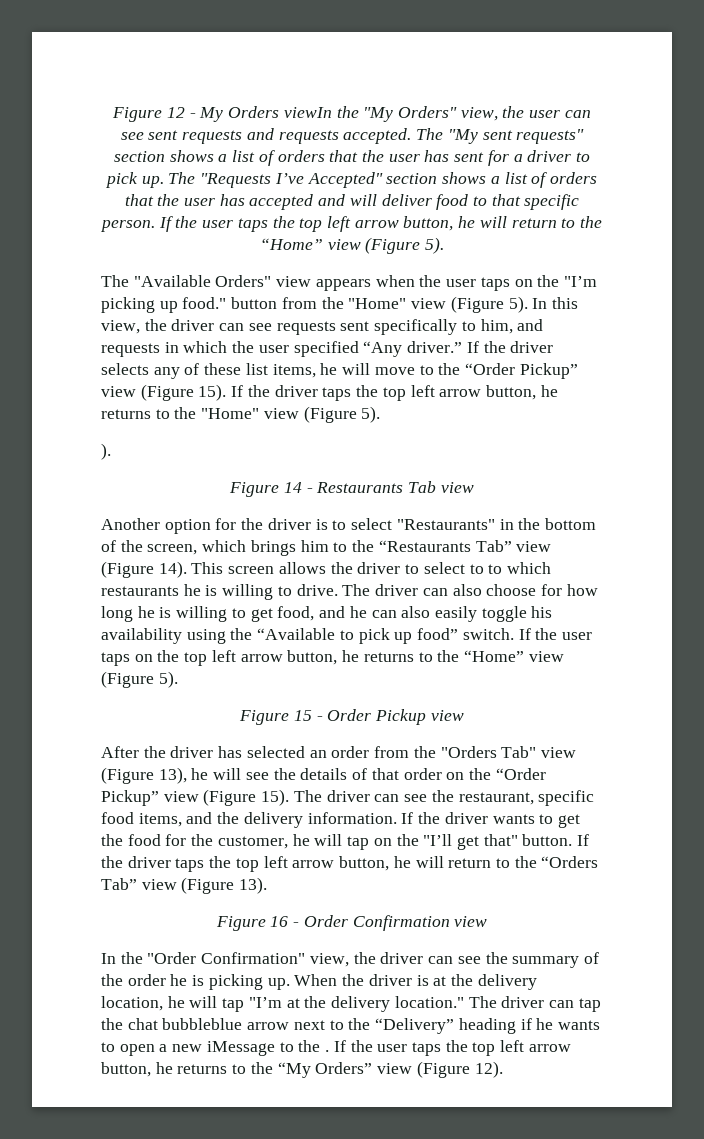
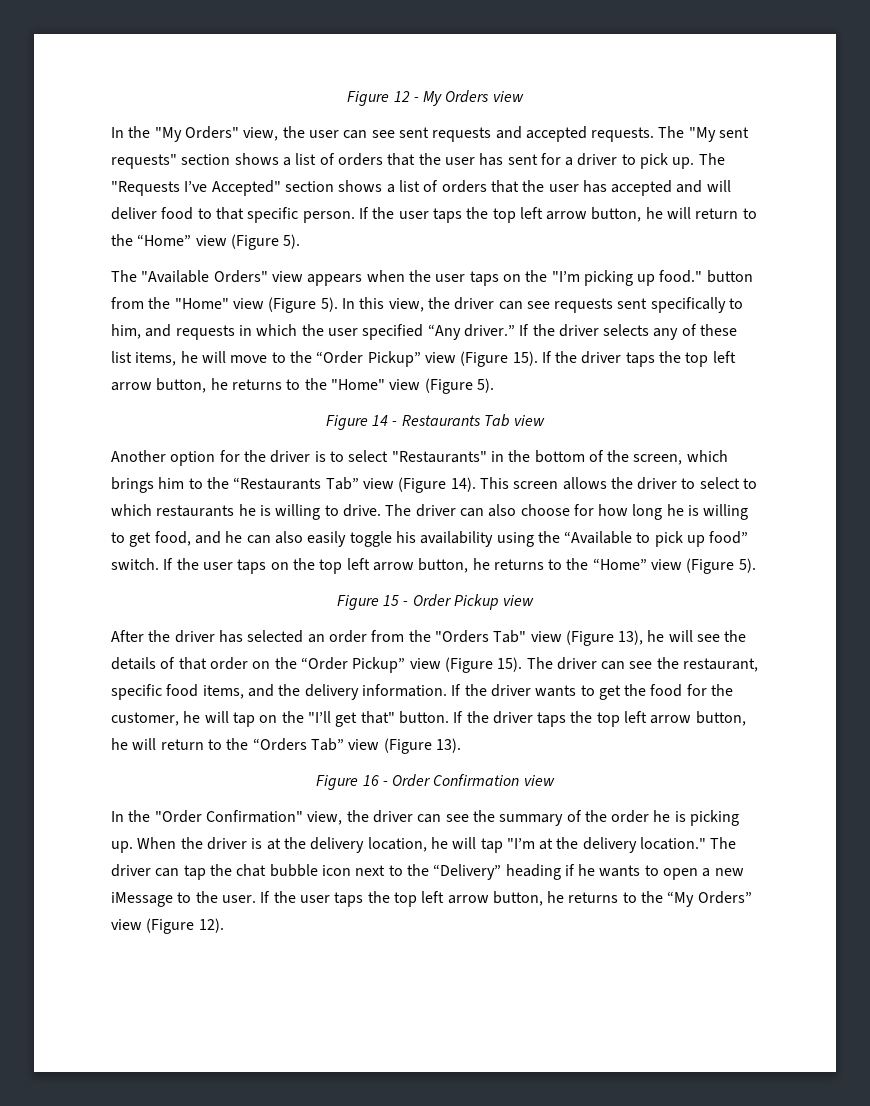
- Figure 12 - My Orders viewIn the "My Orders" view, the user can see sent requests and requests accepted.
+ Figure 12 - My Orders view
+ In the "My Orders" view, the user can see sent requests and accepted requests.
- ).
- This screen allows the driver to select to to which restaurants he is willing to drive.
+ This screen allows the driver to select to which restaurants he is willing to drive.
- The driver can tap the chat bubbleblue arrow next to the “Delivery” heading if he wants to open a new iMessage to the .
+ The driver can tap the chat bubble icon next to the “Delivery” heading if he wants to open a new iMessage to the user.

